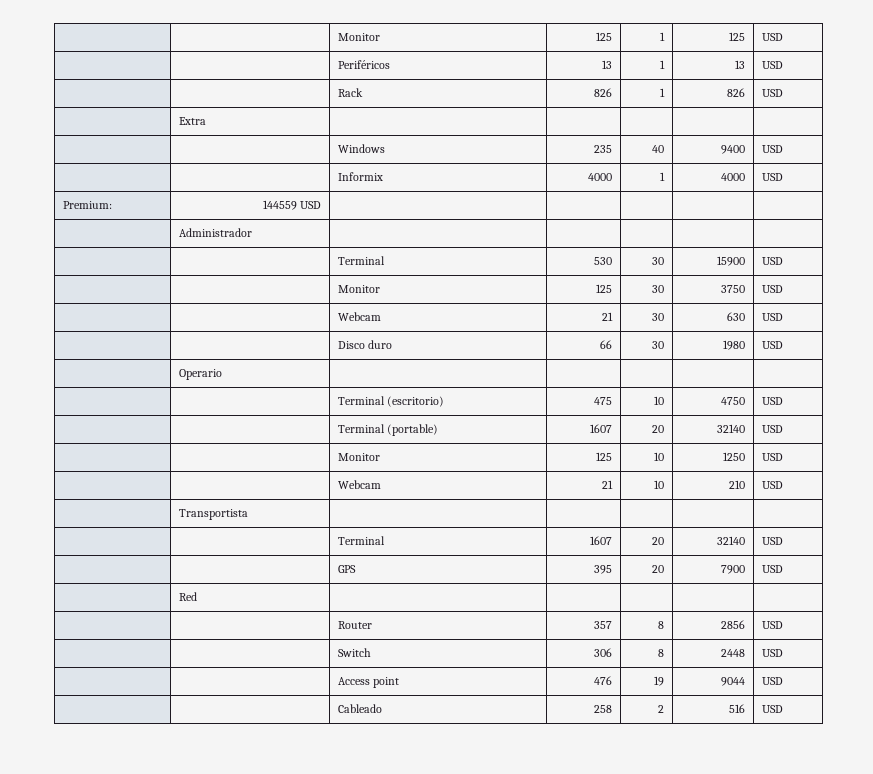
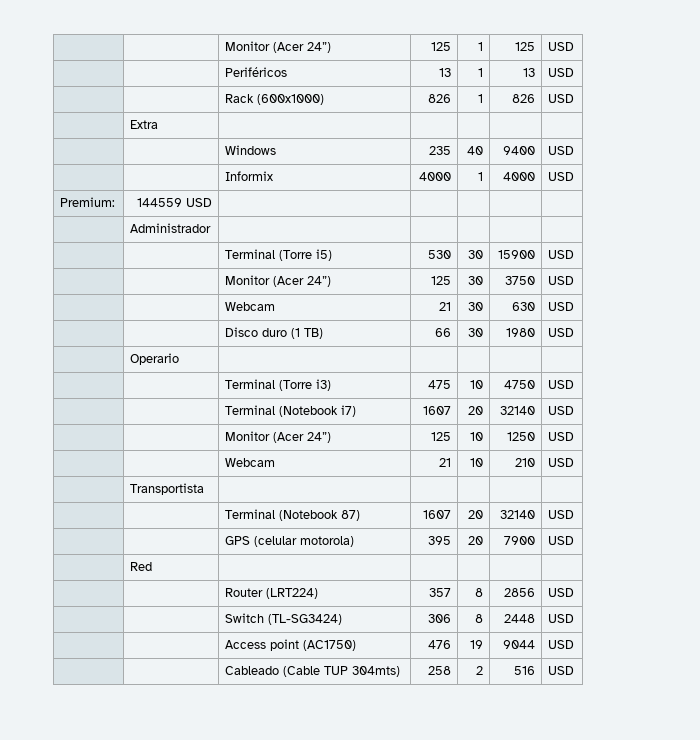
- | | Monitor | 125 | 1 | 125 | USD
+ | | Monitor (Acer 24”) | 125 | 1 | 125 | USD
- | | Rack | 826 | 1 | 826 | USD
+ | | Rack (600x1000) | 826 | 1 | 826 | USD
- | | Terminal | 530 | 30 | 15900 | USD
+ | | Terminal (Torre i5) | 530 | 30 | 15900 | USD
- | | Monitor | 125 | 30 | 3750 | USD
+ | | Monitor (Acer 24”) | 125 | 30 | 3750 | USD
- | | Disco duro | 66 | 30 | 1980 | USD
+ | | Disco duro (1 TB) | 66 | 30 | 1980 | USD
- | | Terminal (escritorio) | 475 | 10 | 4750 | USD
+ | | Terminal (Torre i3) | 475 | 10 | 4750 | USD
- | | Terminal (portable) | 1607 | 20 | 32140 | USD
+ | | Terminal (Notebook i7) | 1607 | 20 | 32140 | USD
- | | Monitor | 125 | 10 | 1250 | USD
+ | | Monitor (Acer 24”) | 125 | 10 | 1250 | USD
- | | Terminal | 1607 | 20 | 32140 | USD
+ | | Terminal (Notebook 87) | 1607 | 20 | 32140 | USD
- | | GPS | 395 | 20 | 7900 | USD
+ | | GPS (celular motorola) | 395 | 20 | 7900 | USD
- | | Router | 357 | 8 | 2856 | USD
+ | | Router (LRT224) | 357 | 8 | 2856 | USD
- | | Switch | 306 | 8 | 2448 | USD
+ | | Switch (TL-SG3424) | 306 | 8 | 2448 | USD
- | | Access point | 476 | 19 | 9044 | USD
+ | | Access point (AC1750) | 476 | 19 | 9044 | USD
- | | Cableado | 258 | 2 | 516 | USD
+ | | Cableado (Cable TUP 304mts) | 258 | 2 | 516 | USD

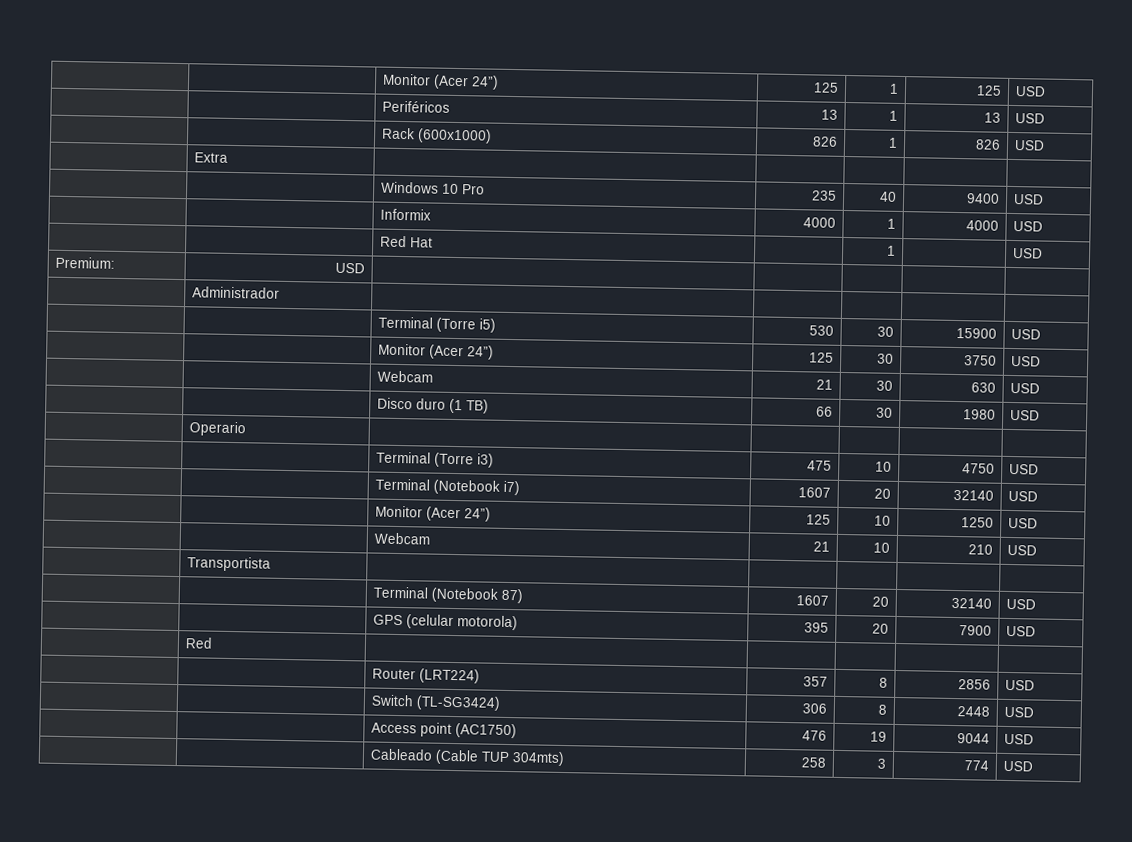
- | | Windows | 235 | 40 | 9400 | USD
+ | | Windows 10 Pro | 235 | 40 | 9400 | USD
+ | | Red Hat | | 1 | | USD
- Premium: | 144559 USD | | | | |
+ Premium: | USD | | | | |
- | | Cableado (Cable TUP 304mts) | 258 | 2 | 516 | USD
+ | | Cableado (Cable TUP 304mts) | 258 | 3 | 774 | USD

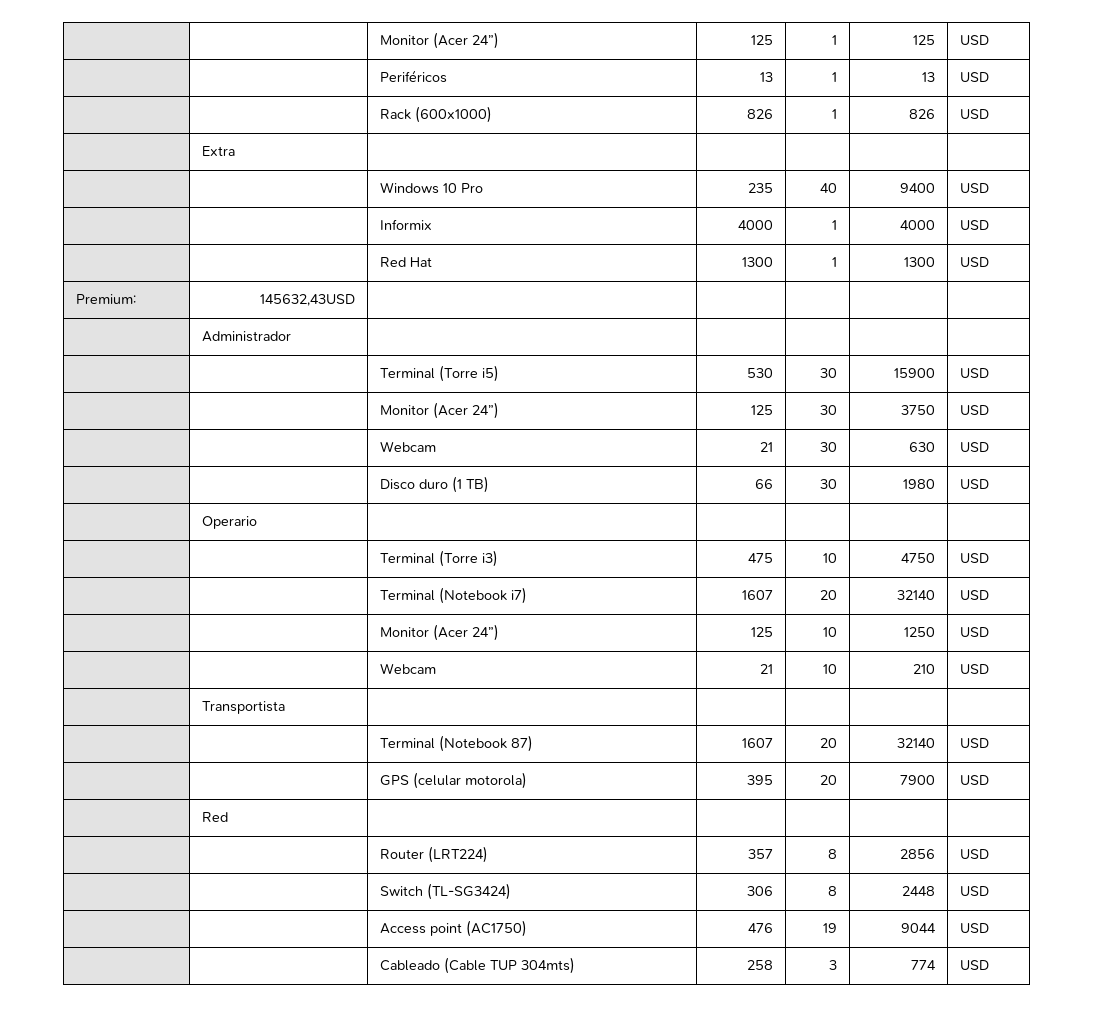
- | | Red Hat | | 1 | | USD
+ | | Red Hat | 1300 | 1 | 1300 | USD
- Premium: | USD | | | | |
+ Premium: | 145632,43USD | | | | |

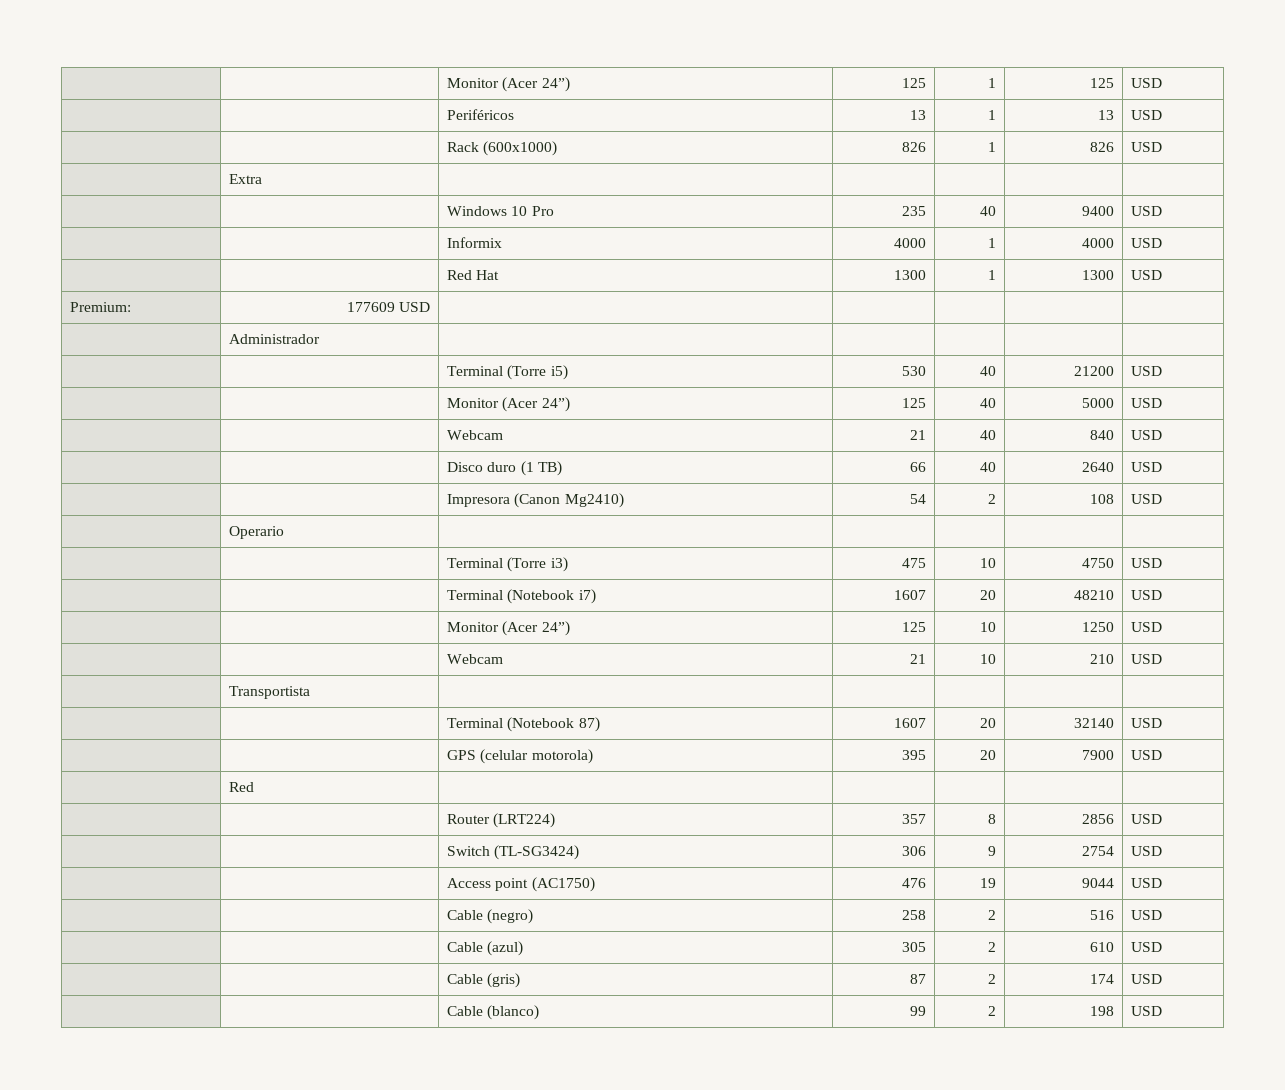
- Premium: | 145632,43USD | | | | |
+ Premium: | 177609 USD | | | | |
- | | Terminal (Torre i5) | 530 | 30 | 15900 | USD
- | | Monitor (Acer 24”) | 125 | 30 | 3750 | USD
- | | Webcam | 21 | 30 | 630 | USD
+ | | Terminal (Torre i5) | 530 | 40 | 21200 | USD
+ | | Monitor (Acer 24”) | 125 | 40 | 5000 | USD
+ | | Webcam | 21 | 40 | 840 | USD
- | | Disco duro (1 TB) | 66 | 30 | 1980 | USD
+ | | Disco duro (1 TB) | 66 | 40 | 2640 | USD
+ | | Impresora (Canon Mg2410) | 54 | 2 | 108 | USD
- | | Terminal (Notebook i7) | 1607 | 20 | 32140 | USD
+ | | Terminal (Notebook i7) | 1607 | 20 | 48210 | USD
- | | Switch (TL-SG3424) | 306 | 8 | 2448 | USD
+ | | Switch (TL-SG3424) | 306 | 9 | 2754 | USD
- | | Cableado (Cable TUP 304mts) | 258 | 3 | 774 | USD
+ | | Cable (negro) | 258 | 2 | 516 | USD
+ | | Cable (azul) | 305 | 2 | 610 | USD
+ | | Cable (gris) | 87 | 2 | 174 | USD
+ | | Cable (blanco) | 99 | 2 | 198 | USD

